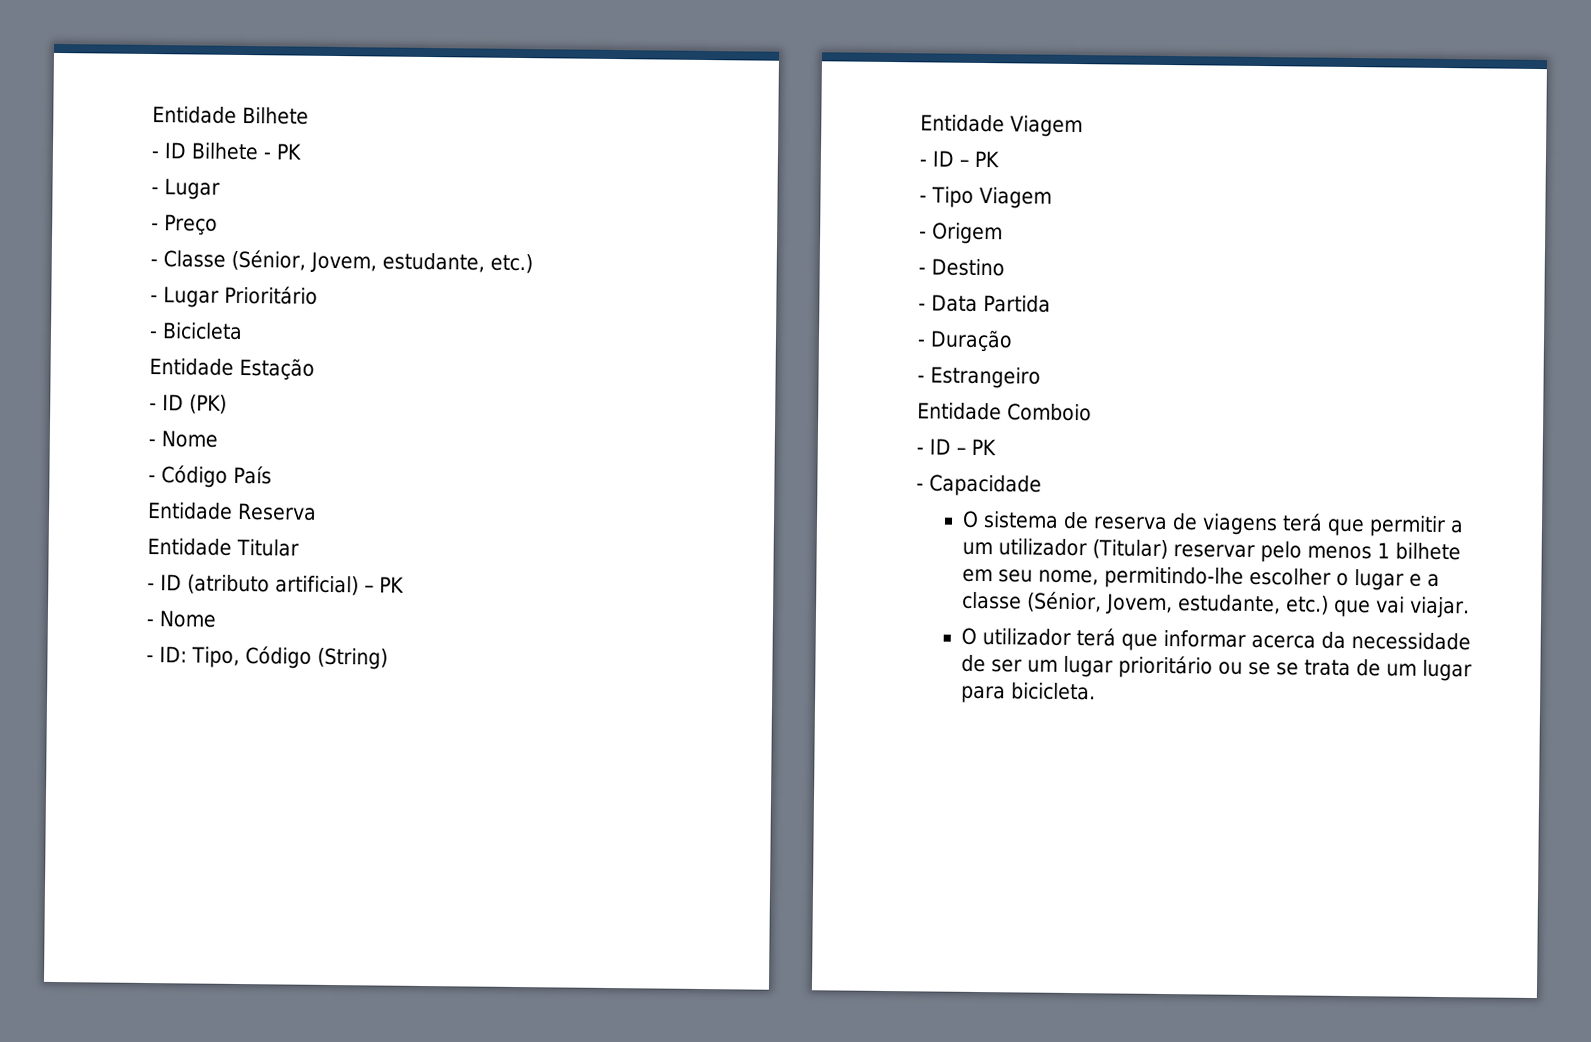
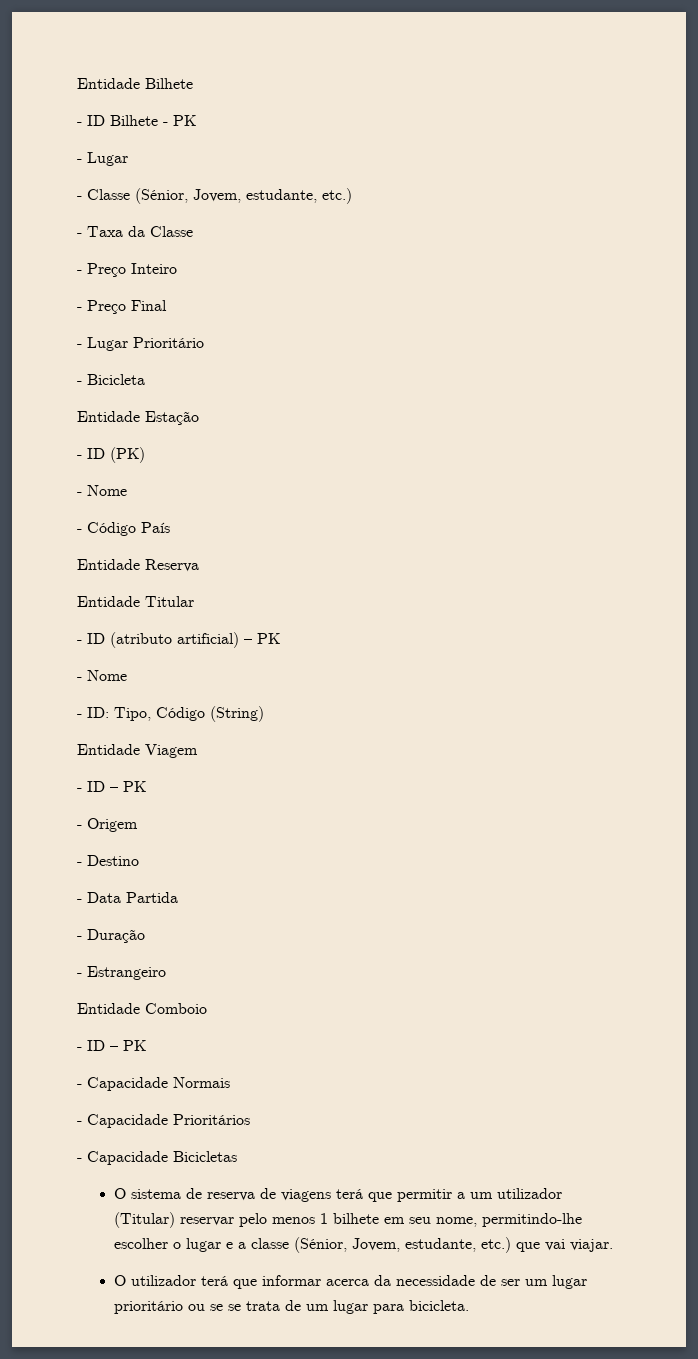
- - Preço
+ - Taxa da Classe
+ - Preço Inteiro
+ - Preço Final
- - Tipo Viagem
- - Capacidade
+ - Capacidade Normais
+ - Capacidade Prioritários
+ - Capacidade Bicicletas

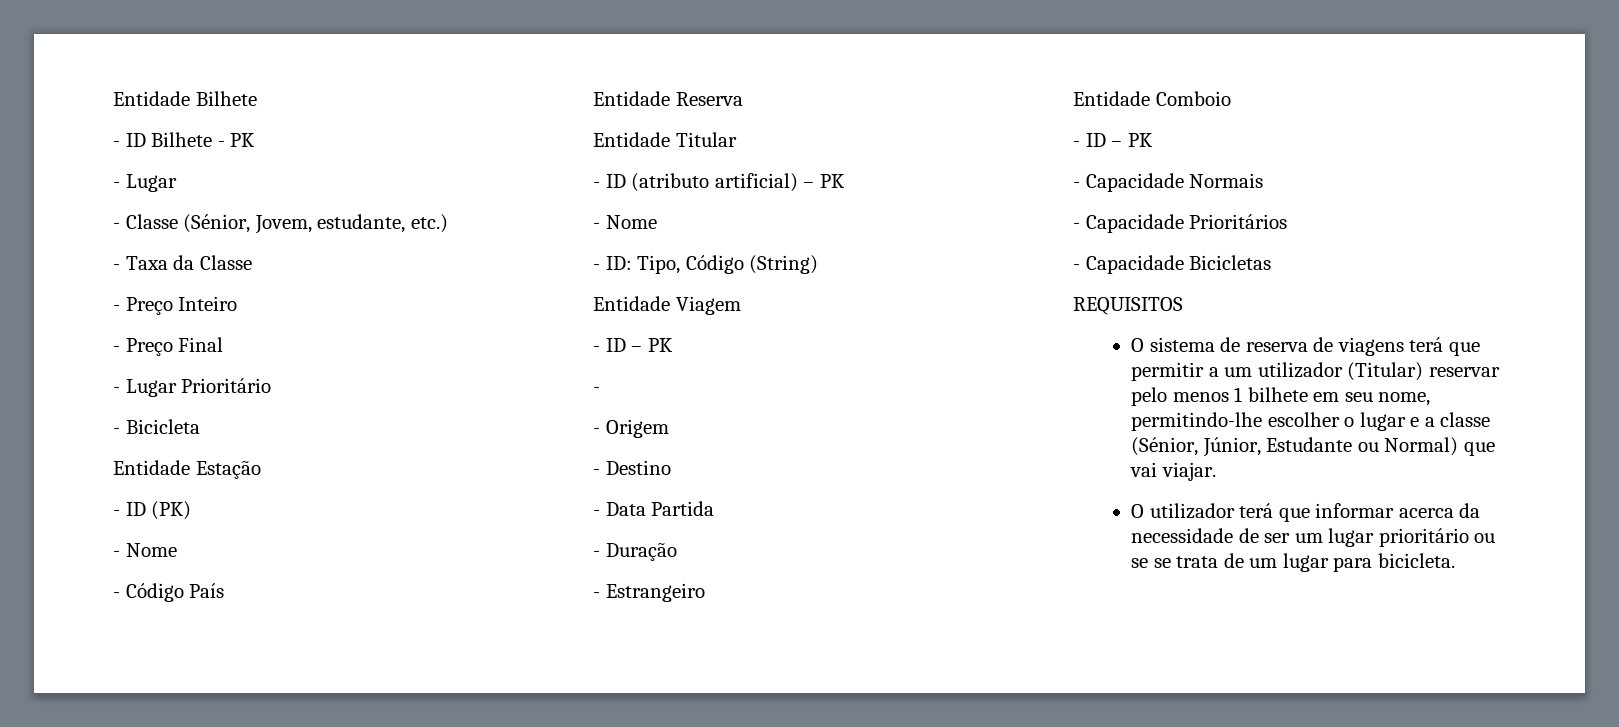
  Entidade Viagem
  - ID – PK
+ -
+ REQUISITOS
- O sistema de reserva de viagens terá que permitir a um utilizador (Titular) reservar pelo menos 1 bilhete em seu nome, permitindo-lhe escolher o lugar e a classe (Sénior, Jovem, estudante, etc.) que vai viajar.
+ O sistema de reserva de viagens terá que permitir a um utilizador (Titular) reservar pelo menos 1 bilhete em seu nome, permitindo-lhe escolher o lugar e a classe (Sénior, Júnior, Estudante ou Normal) que vai viajar.

